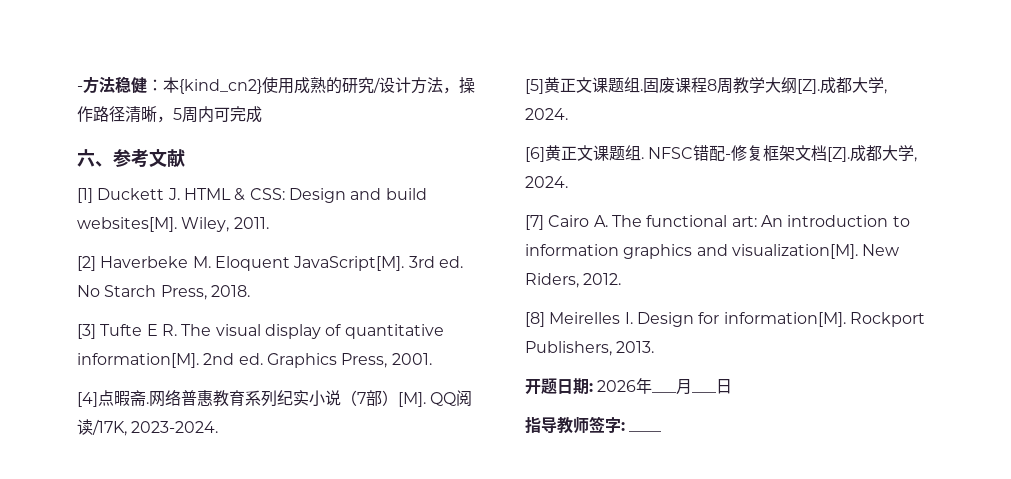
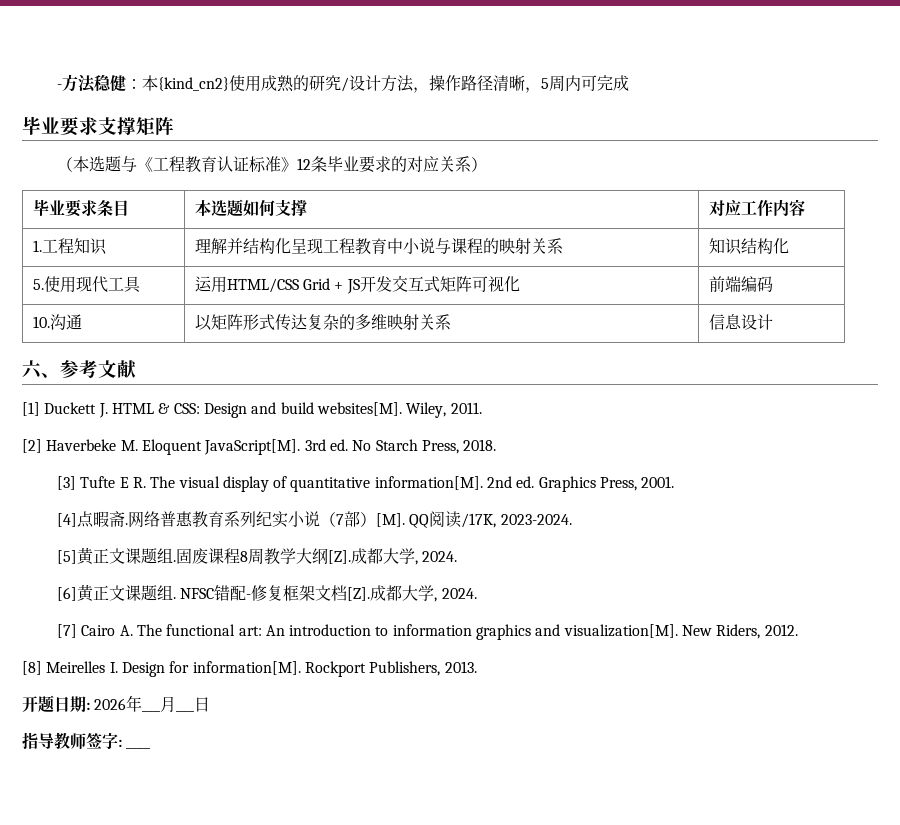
+ 毕业要求支撑矩阵
+ （本选题与《工程教育认证标准》12条毕业要求的对应关系）
+ 毕业要求条目 | 本选题如何支撑 | 对应工作内容
+ 1.工程知识 | 理解并结构化呈现工程教育中小说与课程的映射关系 | 知识结构化
+ 5.使用现代工具 | 运用HTML/CSS Grid + JS开发交互式矩阵可视化 | 前端编码
+ 10.沟通 | 以矩阵形式传达复杂的多维映射关系 | 信息设计

